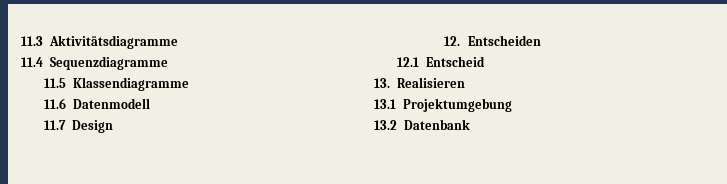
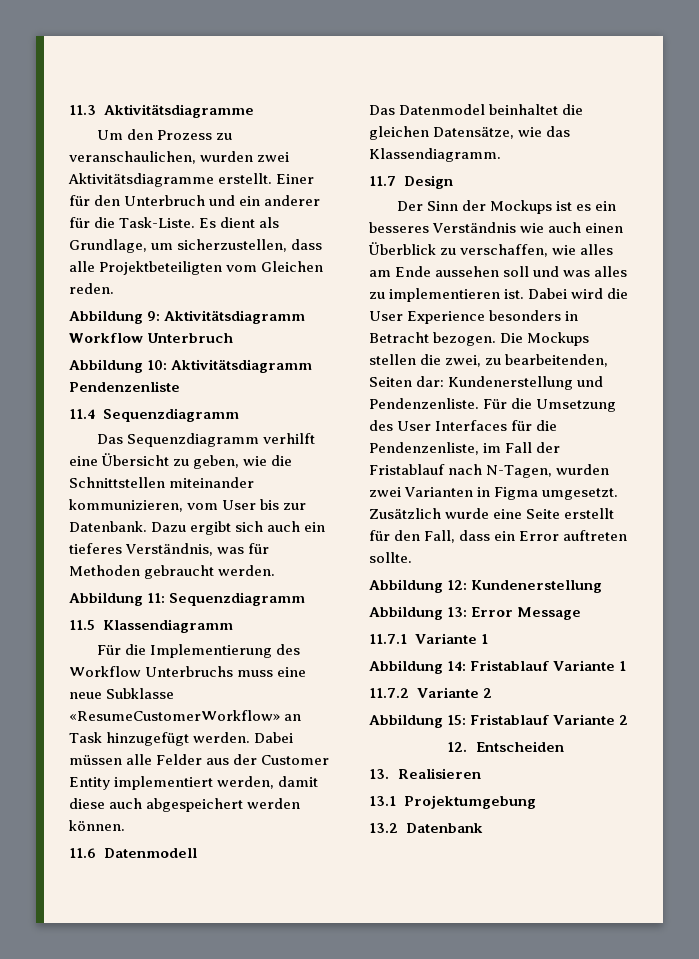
- 11.4 Sequenzdiagramme
- 11.5 Klassendiagramme
+ Um den Prozess zu veranschaulichen, wurden zwei Aktivitätsdiagramme erstellt. Einer für den Unterbruch und ein anderer für die Task-Liste. Es dient als Grundlage, um sicherzustellen, dass alle Projektbeteiligten vom Gleichen reden.
+ Abbildung 9: Aktivitätsdiagramm Workflow Unterbruch
+ Abbildung 10: Aktivitätsdiagramm Pendenzenliste
+ 11.4 Sequenzdiagramm
+ Das Sequenzdiagramm verhilft eine Übersicht zu geben, wie die Schnittstellen miteinander kommunizieren, vom User bis zur Datenbank. Dazu ergibt sich auch ein tieferes Verständnis, was für Methoden gebraucht werden.
+ Abbildung 11: Sequenzdiagramm
+ 11.5 Klassendiagramm
+ Für die Implementierung des Workflow Unterbruchs muss eine neue Subklasse «ResumeCustomerWorkflow» an Task hinzugefügt werden. Dabei müssen alle Felder aus der Customer Entity implementiert werden, damit diese auch abgespeichert werden können.
  11.6 Datenmodell
+ Das Datenmodel beinhaltet die gleichen Datensätze, wie das Klassendiagramm.
  11.7 Design
+ Der Sinn der Mockups ist es ein besseres Verständnis wie auch einen Überblick zu verschaffen, wie alles am Ende aussehen soll und was alles zu implementieren ist. Dabei wird die User Experience besonders in Betracht bezogen. Die Mockups stellen die zwei, zu bearbeitenden, Seiten dar: Kundenerstellung und Pendenzenliste. Für die Umsetzung des User Interfaces für die Pendenzenliste, im Fall der Fristablauf nach N-Tagen, wurden zwei Varianten in Figma umgesetzt. Zusätzlich wurde eine Seite erstellt für den Fall, dass ein Error auftreten sollte.
+ Abbildung 12: Kundenerstellung
+ Abbildung 13: Error Message
+ 11.7.1 Variante 1
+ Abbildung 14: Fristablauf Variante 1
+ 11.7.2 Variante 2
+ Abbildung 15: Fristablauf Variante 2
- 12.1 Entscheid

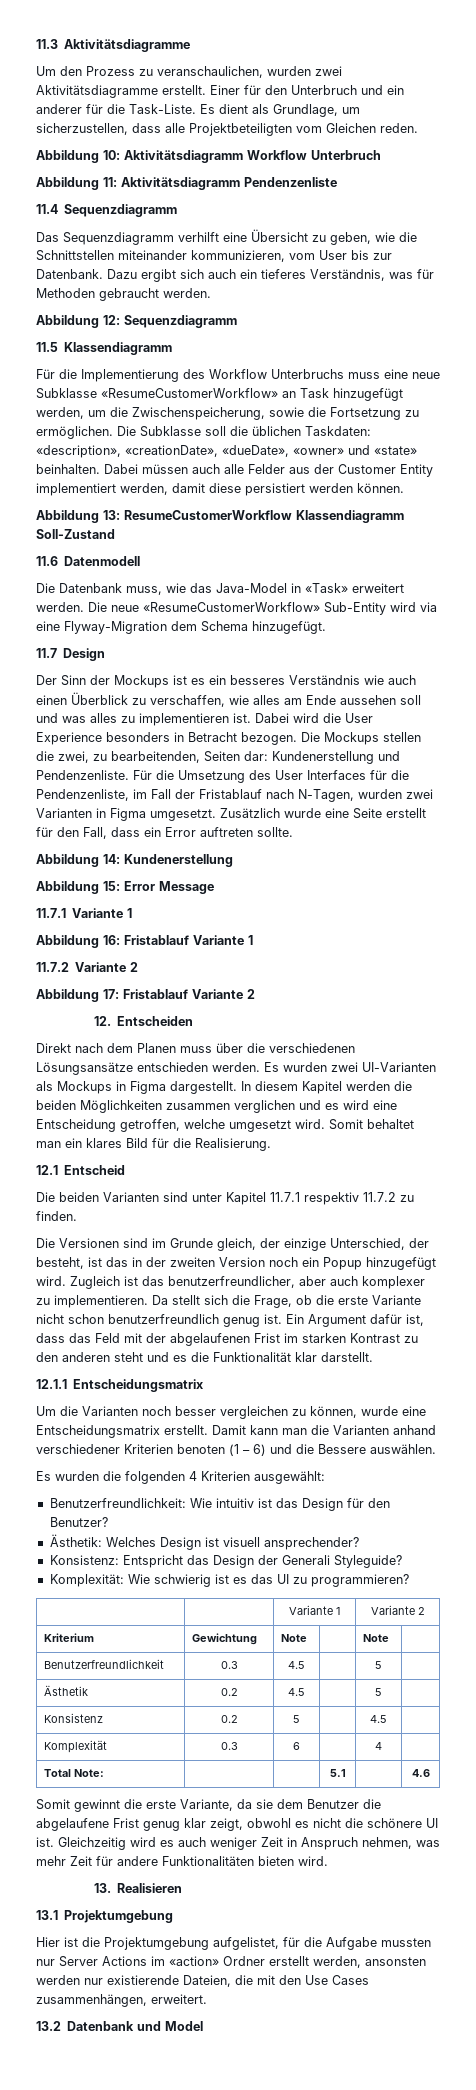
- Abbildung 9: Aktivitätsdiagramm Workflow Unterbruch
+ Abbildung 10: Aktivitätsdiagramm Workflow Unterbruch
- Abbildung 10: Aktivitätsdiagramm Pendenzenliste
+ Abbildung 11: Aktivitätsdiagramm Pendenzenliste
- Abbildung 11: Sequenzdiagramm
+ Abbildung 12: Sequenzdiagramm
- Für die Implementierung des Workflow Unterbruchs muss eine neue Subklasse «ResumeCustomerWorkflow» an Task hinzugefügt werden.
+ Für die Implementierung des Workflow Unterbruchs muss eine neue Subklasse «ResumeCustomerWorkflow» an Task hinzugefügt werden, um die Zwischenspeicherung, sowie die Fortsetzung zu ermöglichen. Die Subklasse soll die üblichen Taskdaten: «description», «creationDate», «dueDate», «owner» und «state» beinhalten.
- Dabei müssen alle Felder aus der Customer Entity implementiert werden, damit diese auch abgespeichert werden können.
+ Dabei müssen auch alle Felder aus der Customer Entity implementiert werden, damit diese persistiert werden können.
+ Abbildung 13: ResumeCustomerWorkflow Klassendiagramm Soll-Zustand
  11.6 Datenmodell
- Das Datenmodel beinhaltet die gleichen Datensätze, wie das Klassendiagramm.
+ Die Datenbank muss, wie das Java-Model in «Task» erweitert werden. Die neue «ResumeCustomerWorkflow» Sub-Entity wird via eine Flyway-Migration dem Schema hinzugefügt.
- Abbildung 12: Kundenerstellung
+ Abbildung 14: Kundenerstellung
- Abbildung 13: Error Message
+ Abbildung 15: Error Message
- Abbildung 14: Fristablauf Variante 1
+ Abbildung 16: Fristablauf Variante 1
- Abbildung 15: Fristablauf Variante 2
+ Abbildung 17: Fristablauf Variante 2
+ Direkt nach dem Planen muss über die verschiedenen Lösungsansätze entschieden werden. Es wurden zwei UI-Varianten als Mockups in Figma dargestellt. In diesem Kapitel werden die beiden Möglichkeiten zusammen verglichen und es wird eine Entscheidung getroffen, welche umgesetzt wird. Somit behaltet man ein klares Bild für die Realisierung.
+ 12.1 Entscheid
+ Die beiden Varianten sind unter Kapitel 11.7.1 respektiv 11.7.2 zu finden.
+ Die Versionen sind im Grunde gleich, der einzige Unterschied, der besteht, ist das in der zweiten Version noch ein Popup hinzugefügt wird. Zugleich ist das benutzerfreundlicher, aber auch komplexer zu implementieren. Da stellt sich die Frage, ob die erste Variante nicht schon benutzerfreundlich genug ist. Ein Argument dafür ist, dass das Feld mit der abgelaufenen Frist im starken Kontrast zu den anderen steht und es die Funktionalität klar darstellt.
+ 12.1.1 Entscheidungsmatrix
+ Um die Varianten noch besser vergleichen zu können, wurde eine Entscheidungsmatrix erstellt. Damit kann man die Varianten anhand verschiedener Kriterien benoten (1 – 6) und die Bessere auswählen.
+ Es wurden die folgenden 4 Kriterien ausgewählt:
+ Benutzerfreundlichkeit: Wie intuitiv ist das Design für den Benutzer?
+ Ästhetik: Welches Design ist visuell ansprechender?
+ Konsistenz: Entspricht das Design der Generali Styleguide?
+ Komplexität: Wie schwierig ist es das UI zu programmieren?
+ | | Variante 1 | Variante 2
+ Kriterium | Gewichtung | Note | | Note |
+ Benutzerfreundlichkeit | 0.3 | 4.5 | | 5 |
+ Ästhetik | 0.2 | 4.5 | | 5 |
+ Konsistenz | 0.2 | 5 | | 4.5 |
+ Komplexität | 0.3 | 6 | | 4 |
+ Total Note: | | | 5.1 | | 4.6
+ Somit gewinnt die erste Variante, da sie dem Benutzer die abgelaufene Frist genug klar zeigt, obwohl es nicht die schönere UI ist. Gleichzeitig wird es auch weniger Zeit in Anspruch nehmen, was mehr Zeit für andere Funktionalitäten bieten wird.
  13. Realisieren
  13.1 Projektumgebung
+ Hier ist die Projektumgebung aufgelistet, für die Aufgabe mussten nur Server Actions im «action» Ordner erstellt werden, ansonsten werden nur existierende Dateien, die mit den Use Cases zusammenhängen, erweitert.
- 13.2 Datenbank
+ 13.2 Datenbank und Model

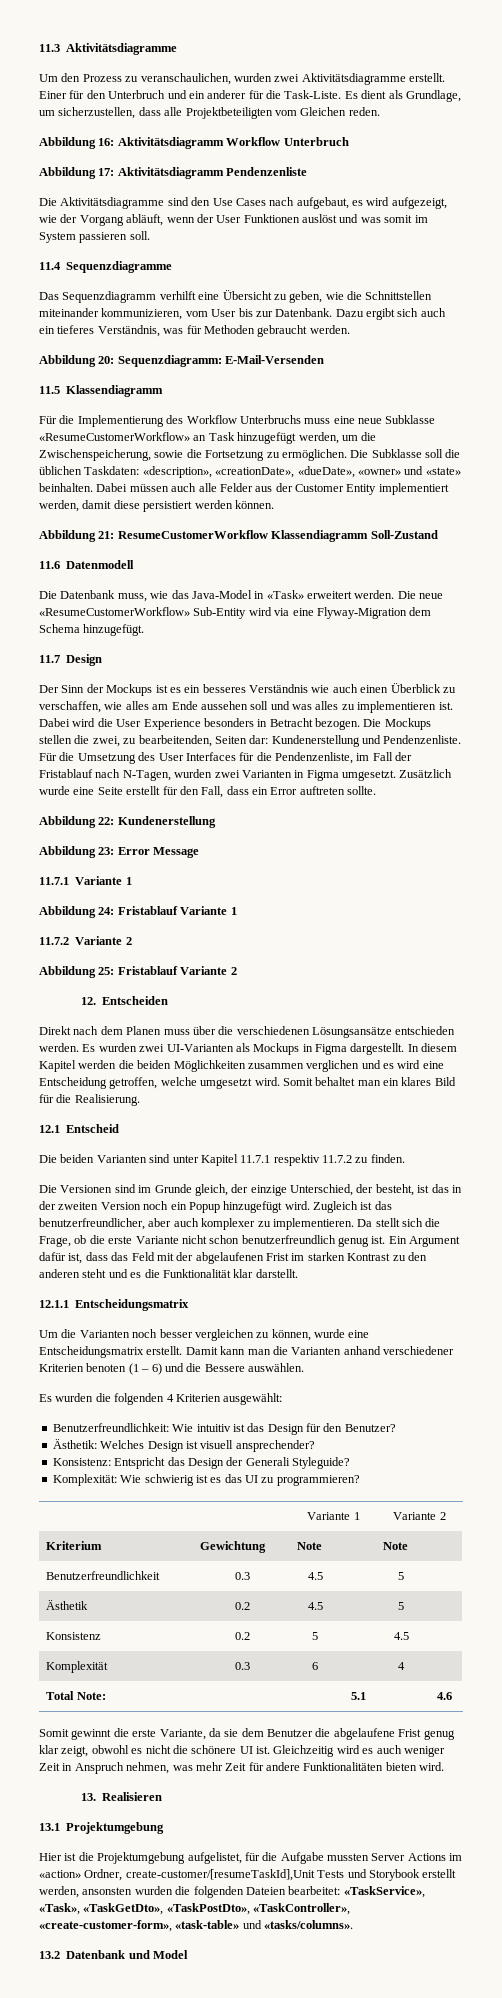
- Abbildung 10: Aktivitätsdiagramm Workflow Unterbruch
+ Abbildung 16: Aktivitätsdiagramm Workflow Unterbruch
- Abbildung 11: Aktivitätsdiagramm Pendenzenliste
+ Abbildung 17: Aktivitätsdiagramm Pendenzenliste
+ Die Aktivitätsdiagramme sind den Use Cases nach aufgebaut, es wird aufgezeigt, wie der Vorgang abläuft, wenn der User Funktionen auslöst und was somit im System passieren soll.
- 11.4 Sequenzdiagramm
+ 11.4 Sequenzdiagramme
- Abbildung 12: Sequenzdiagramm
+ Abbildung 20: Sequenzdiagramm: E-Mail-Versenden
- Abbildung 13: ResumeCustomerWorkflow Klassendiagramm Soll-Zustand
+ Abbildung 21: ResumeCustomerWorkflow Klassendiagramm Soll-Zustand
- Abbildung 14: Kundenerstellung
+ Abbildung 22: Kundenerstellung
- Abbildung 15: Error Message
+ Abbildung 23: Error Message
- Abbildung 16: Fristablauf Variante 1
+ Abbildung 24: Fristablauf Variante 1
- Abbildung 17: Fristablauf Variante 2
+ Abbildung 25: Fristablauf Variante 2
- Hier ist die Projektumgebung aufgelistet, für die Aufgabe mussten nur Server Actions im «action» Ordner erstellt werden, ansonsten werden nur existierende Dateien, die mit den Use Cases zusammenhängen, erweitert.
+ Hier ist die Projektumgebung aufgelistet, für die Aufgabe mussten Server Actions im «action» Ordner, create-customer/[resumeTaskId],Unit Tests und Storybook erstellt werden, ansonsten wurden die folgenden Dateien bearbeitet: «TaskService», «Task», «TaskGetDto», «TaskPostDto», «TaskController», «create-customer-form», «task-table» und «tasks/columns».

